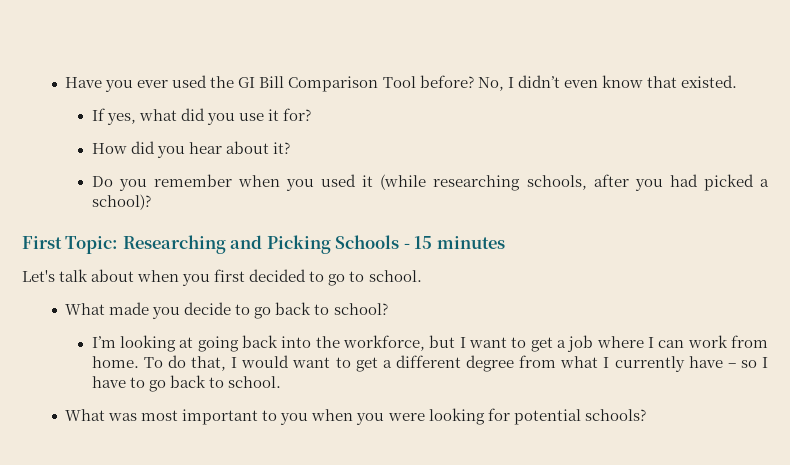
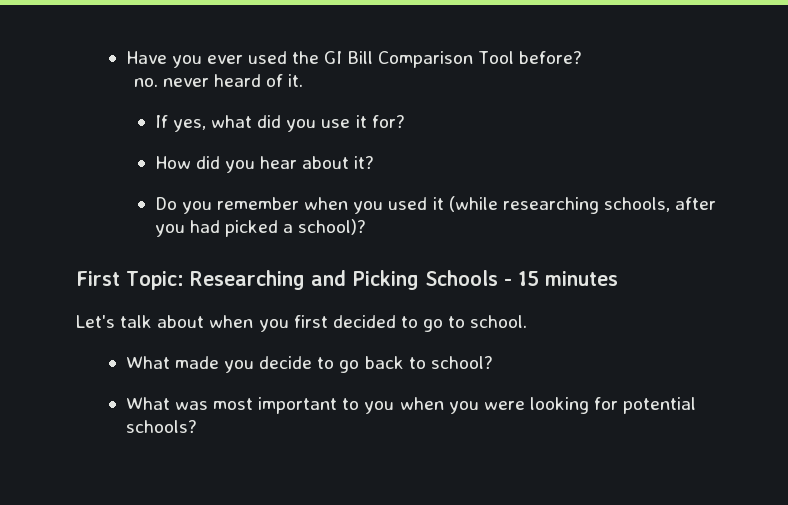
- Have you ever used the GI Bill Comparison Tool before? No, I didn’t even know that existed.
+ Have you ever used the GI Bill Comparison Tool before?
+ no. never heard of it.
- I’m looking at going back into the workforce, but I want to get a job where I can work from home. To do that, I would want to get a different degree from what I currently have – so I have to go back to school.

